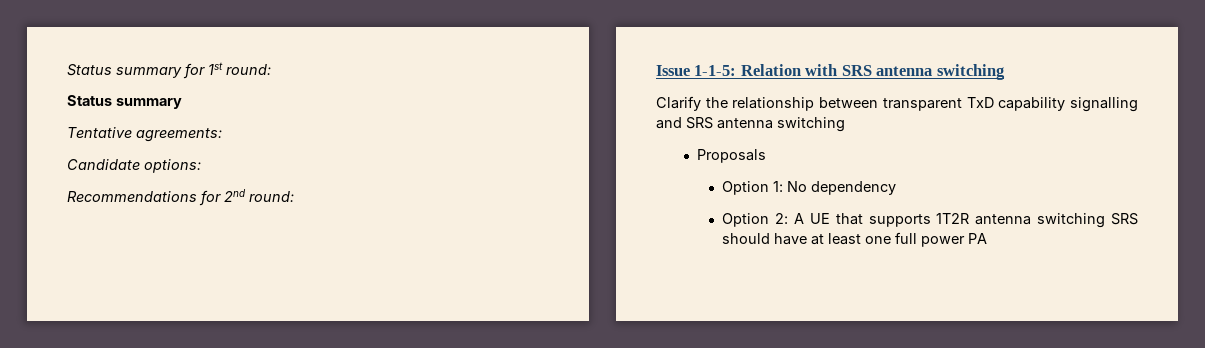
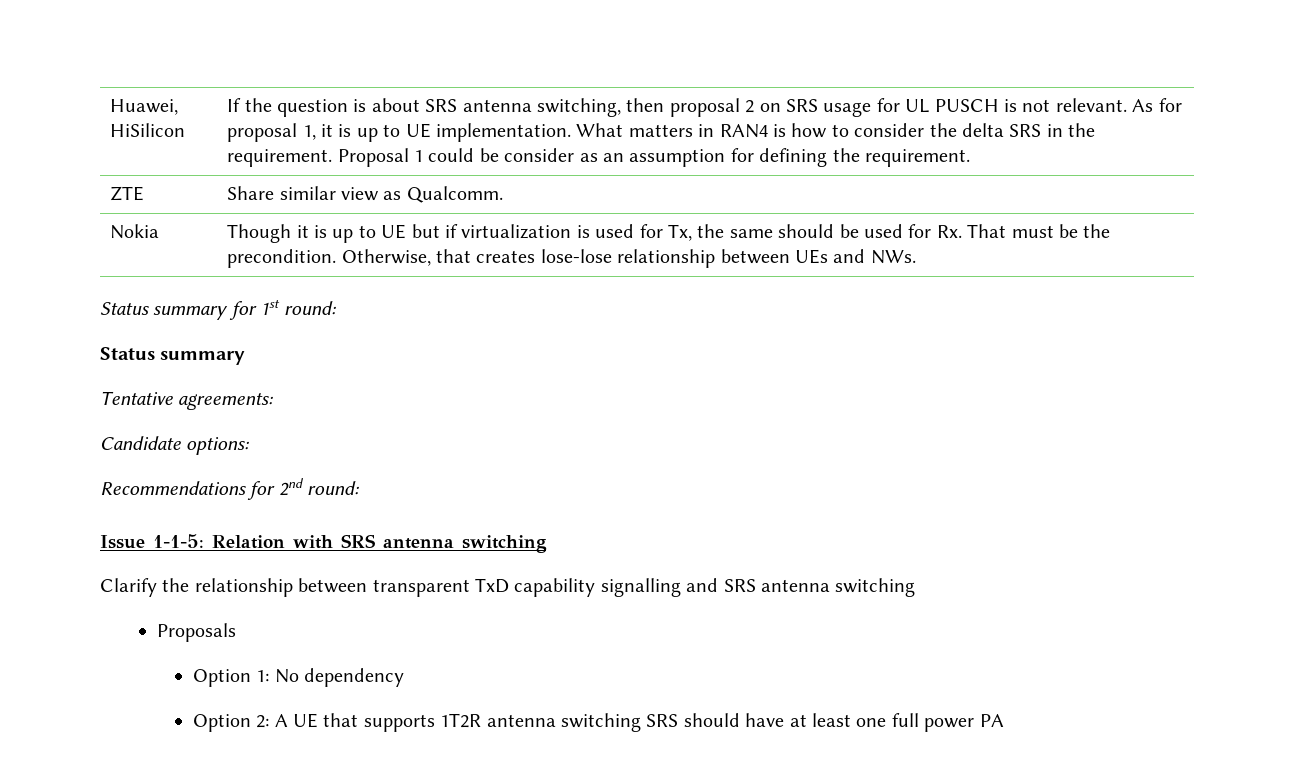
+ Huawei, HiSilicon | If the question is about SRS antenna switching, then proposal 2 on SRS usage for UL PUSCH is not relevant. As for proposal 1, it is up to UE implementation. What matters in RAN4 is how to consider the delta SRS in the requirement. Proposal 1 could be consider as an assumption for defining the requirement.
+ ZTE | Share similar view as Qualcomm.
+ Nokia | Though it is up to UE but if virtualization is used for Tx, the same should be used for Rx. That must be the precondition. Otherwise, that creates lose-lose relationship between UEs and NWs.

